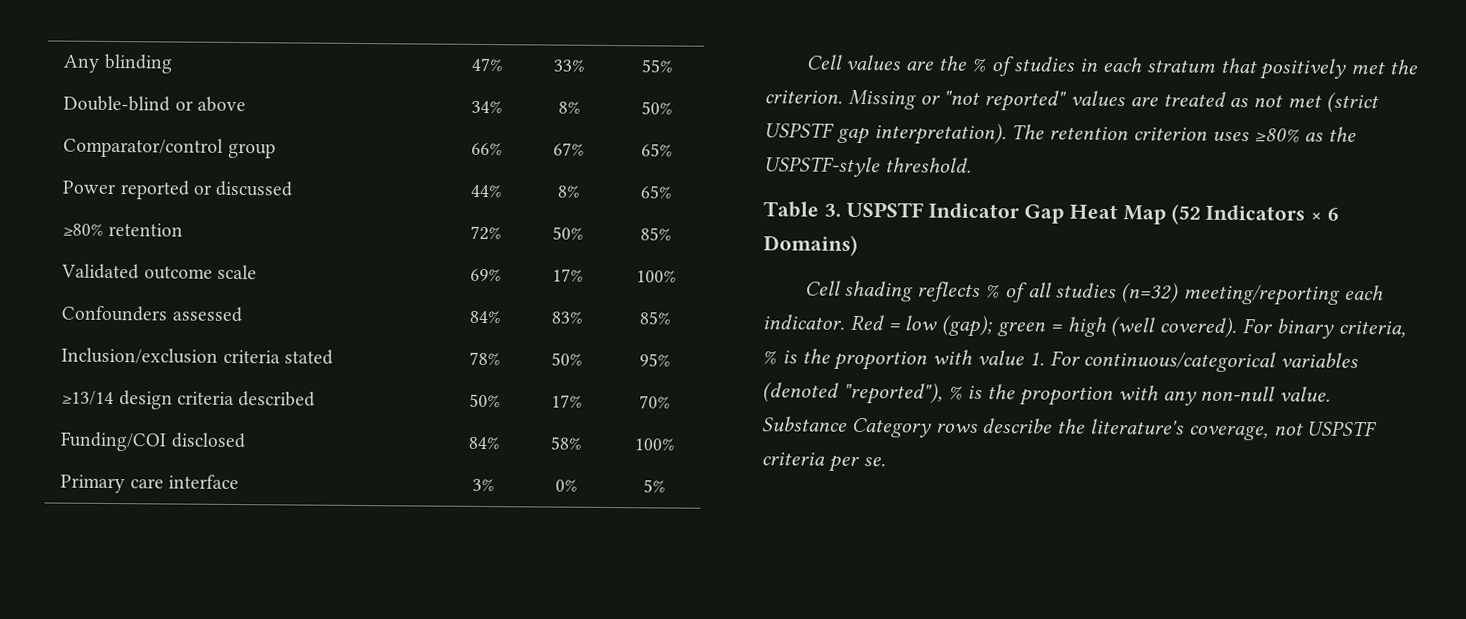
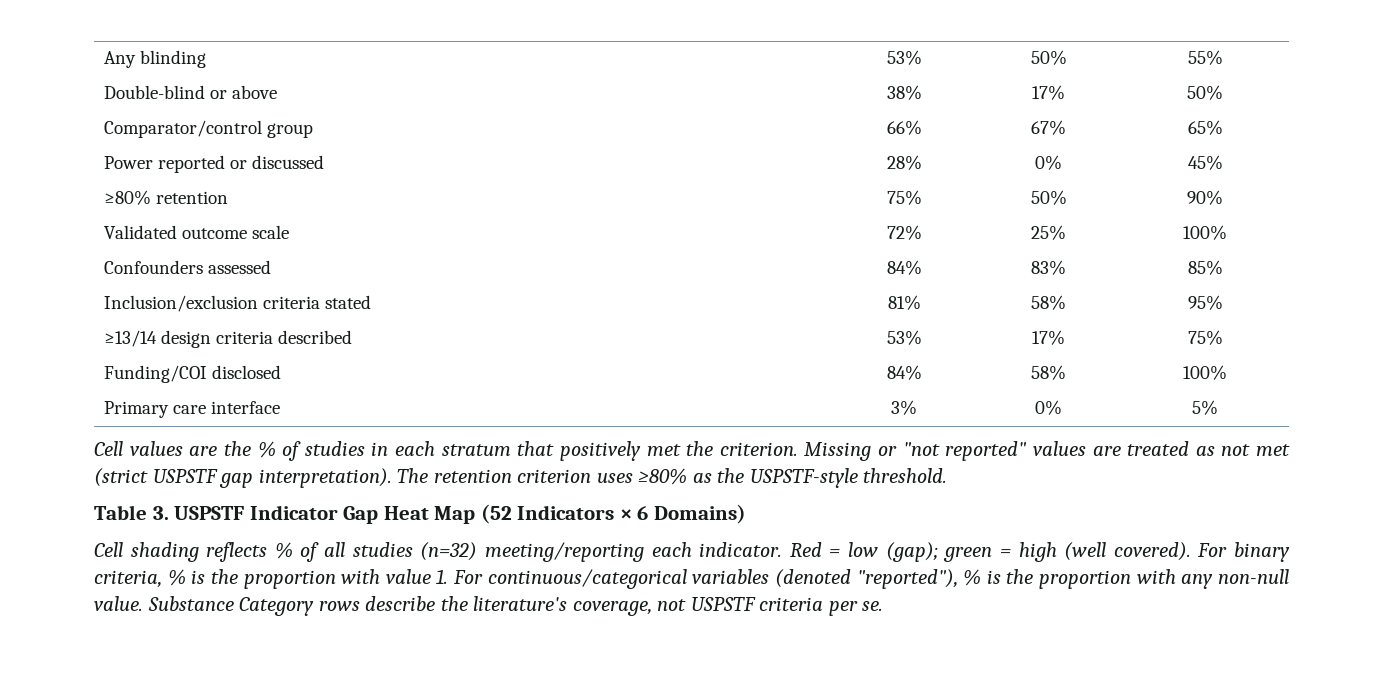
- Any blinding | 47% | 33% | 55%
+ Any blinding | 53% | 50% | 55%
- Double-blind or above | 34% | 8% | 50%
+ Double-blind or above | 38% | 17% | 50%
- Power reported or discussed | 44% | 8% | 65%
+ Power reported or discussed | 28% | 0% | 45%
- ≥80% retention | 72% | 50% | 85%
+ ≥80% retention | 75% | 50% | 90%
- Validated outcome scale | 69% | 17% | 100%
+ Validated outcome scale | 72% | 25% | 100%
- Inclusion/exclusion criteria stated | 78% | 50% | 95%
+ Inclusion/exclusion criteria stated | 81% | 58% | 95%
- ≥13/14 design criteria described | 50% | 17% | 70%
+ ≥13/14 design criteria described | 53% | 17% | 75%

